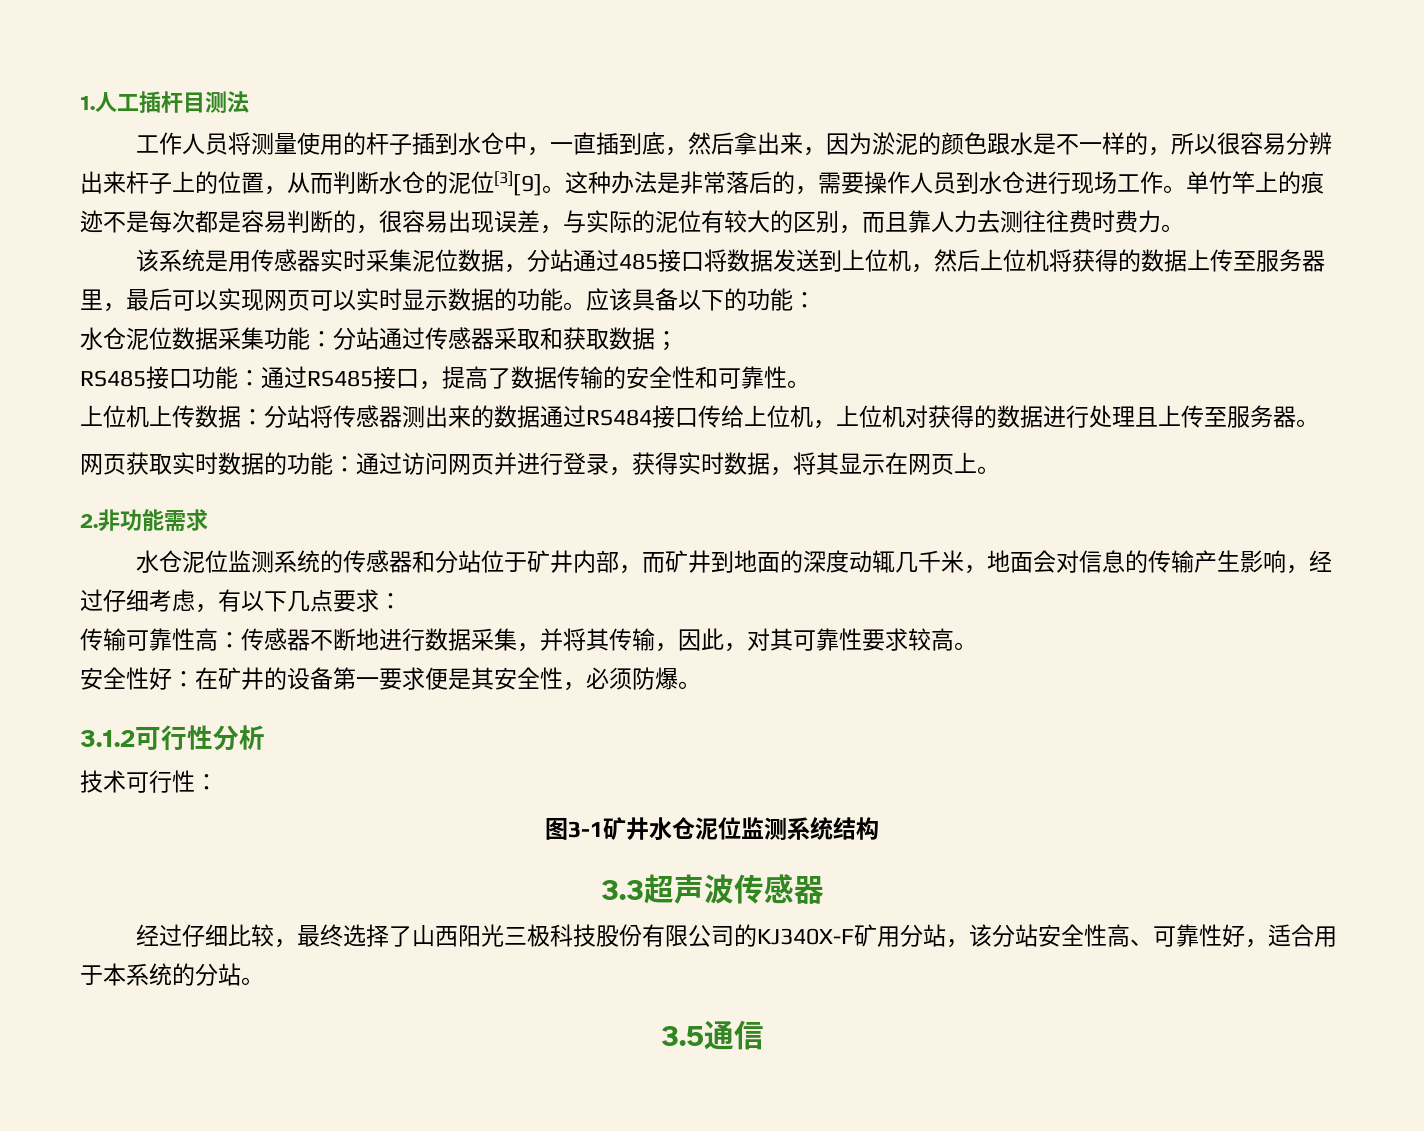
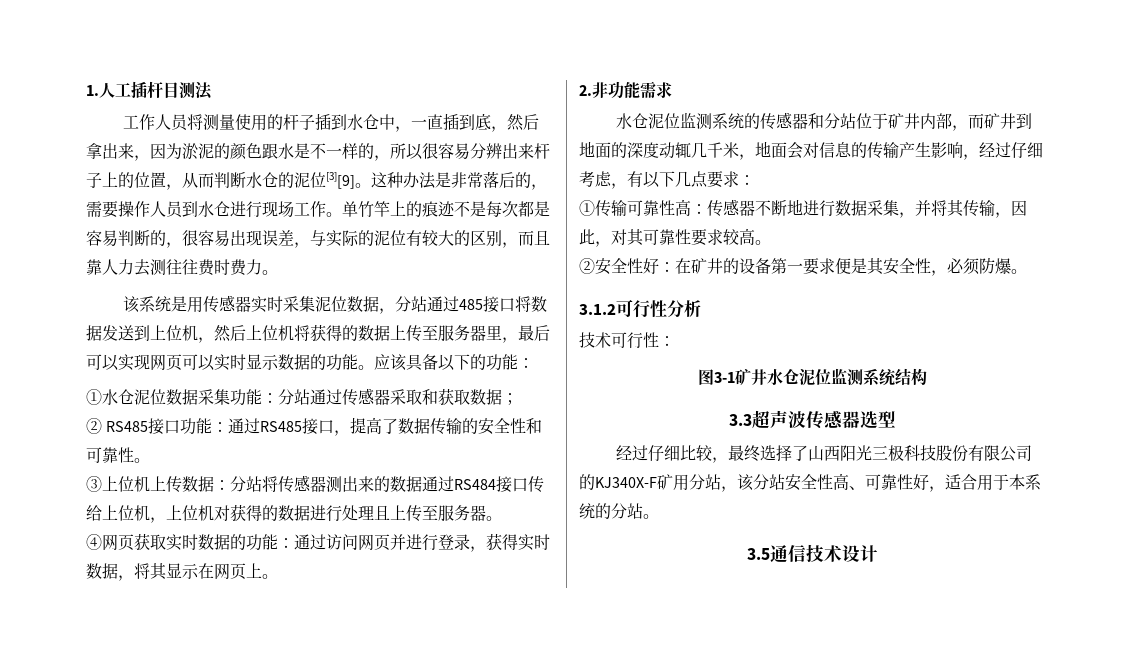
- 水仓泥位数据采集功能：分站通过传感器采取和获取数据；
+ ①水仓泥位数据采集功能：分站通过传感器采取和获取数据；
- RS485接口功能：通过RS485接口，提高了数据传输的安全性和可靠性。
+ ② RS485接口功能：通过RS485接口，提高了数据传输的安全性和可靠性。
- 上位机上传数据：分站将传感器测出来的数据通过RS484接口传给上位机，上位机对获得的数据进行处理且上传至服务器。
+ ③上位机上传数据：分站将传感器测出来的数据通过RS484接口传给上位机，上位机对获得的数据进行处理且上传至服务器。
- 网页获取实时数据的功能：通过访问网页并进行登录，获得实时数据，将其显示在网页上。
+ ④网页获取实时数据的功能：通过访问网页并进行登录，获得实时数据，将其显示在网页上。
- 传输可靠性高：传感器不断地进行数据采集，并将其传输，因此，对其可靠性要求较高。
+ ①传输可靠性高：传感器不断地进行数据采集，并将其传输，因此，对其可靠性要求较高。
- 安全性好：在矿井的设备第一要求便是其安全性，必须防爆。
+ ②安全性好：在矿井的设备第一要求便是其安全性，必须防爆。
- 3.3超声波传感器
+ 3.3超声波传感器选型
- 3.5通信
+ 3.5通信技术设计

